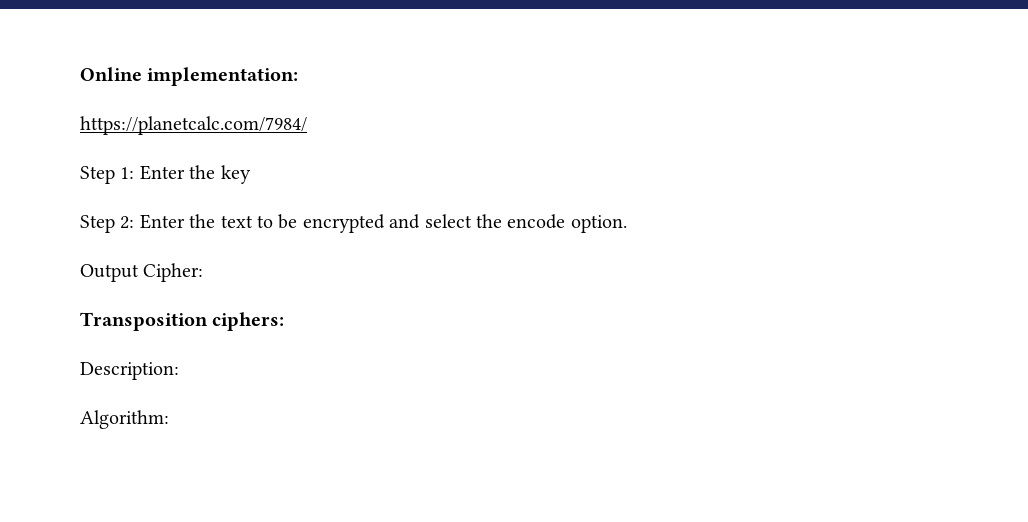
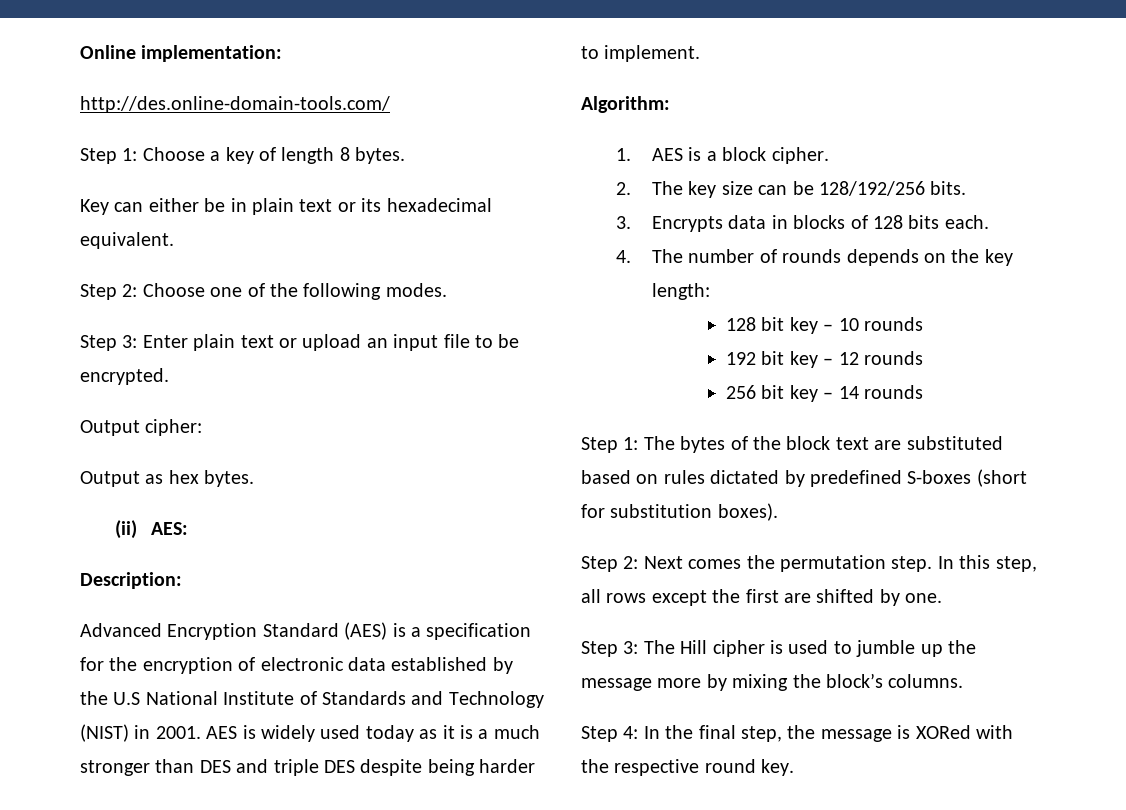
- https://planetcalc.com/7984/
- Step 1: Enter the key
- Step 2: Enter the text to be encrypted and select the encode option.
- Output Cipher:
- Transposition ciphers:
+ http://des.online-domain-tools.com/
+ Step 1: Choose a key of length 8 bytes.
+ Key can either be in plain text or its hexadecimal equivalent.
+ Step 2: Choose one of the following modes.
+ Step 3: Enter plain text or upload an input file to be encrypted.
+ Output cipher:
+ Output as hex bytes.
+ (ii) AES:
  Description:
+ Advanced Encryption Standard (AES) is a specification for the encryption of electronic data established by the U.S National Institute of Standards and Technology (NIST) in 2001. AES is widely used today as it is a much stronger than DES and triple DES despite being harder to implement.
  Algorithm:
+ 1. AES is a block cipher.
+ 2. The key size can be 128/192/256 bits.
+ 3. Encrypts data in blocks of 128 bits each.
+ 4. The number of rounds depends on the key length:
+ 128 bit key – 10 rounds
+ 192 bit key – 12 rounds
+ 256 bit key – 14 rounds
+ Step 1: The bytes of the block text are substituted based on rules dictated by predefined S-boxes (short for substitution boxes).
+ Step 2: Next comes the permutation step. In this step, all rows except the first are shifted by one.
+ Step 3: The Hill cipher is used to jumble up the message more by mixing the block’s columns.
+ Step 4: In the final step, the message is XORed with the respective round key.

